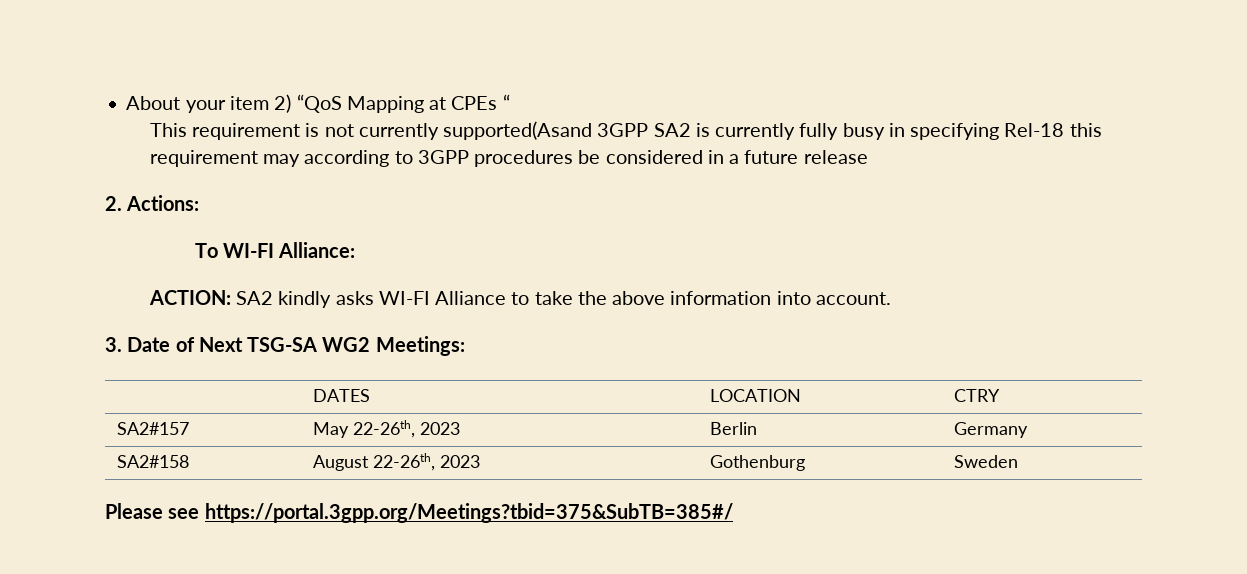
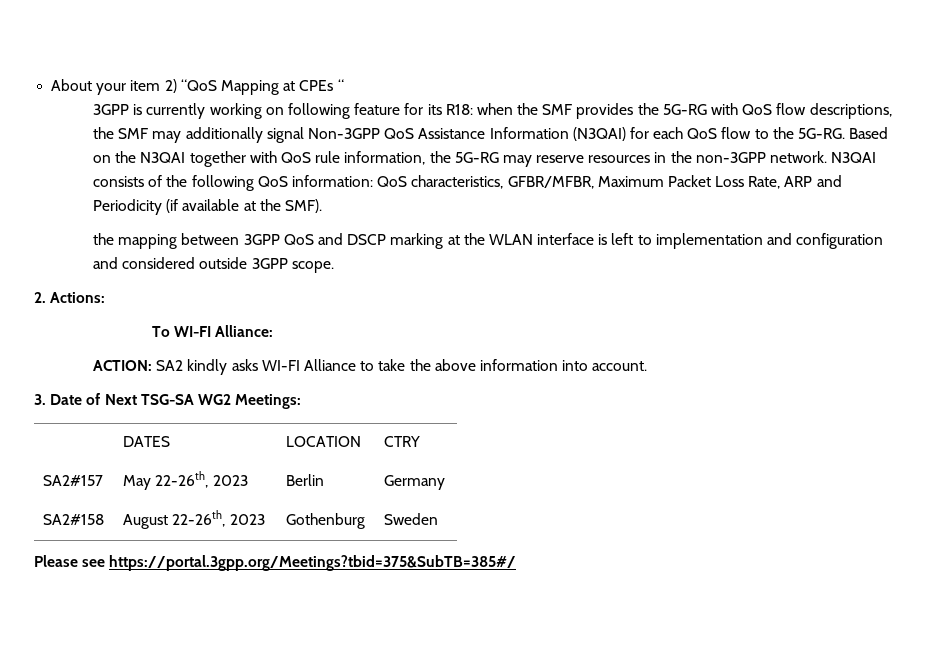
- This requirement is not currently supported(Asand 3GPP SA2 is currently fully busy in specifying Rel-18 this requirement may according to 3GPP procedures be considered in a future release
+ 3GPP is currently working on following feature for its R18: when the SMF provides the 5G-RG with QoS flow descriptions, the SMF may additionally signal Non-3GPP QoS Assistance Information (N3QAI) for each QoS flow to the 5G-RG. Based on the N3QAI together with QoS rule information, the 5G-RG may reserve resources in the non-3GPP network. N3QAI consists of the following QoS information: QoS characteristics, GFBR/MFBR, Maximum Packet Loss Rate, ARP and Periodicity (if available at the SMF).
+ the mapping between 3GPP QoS and DSCP marking at the WLAN interface is left to implementation and configuration and considered outside 3GPP scope.

